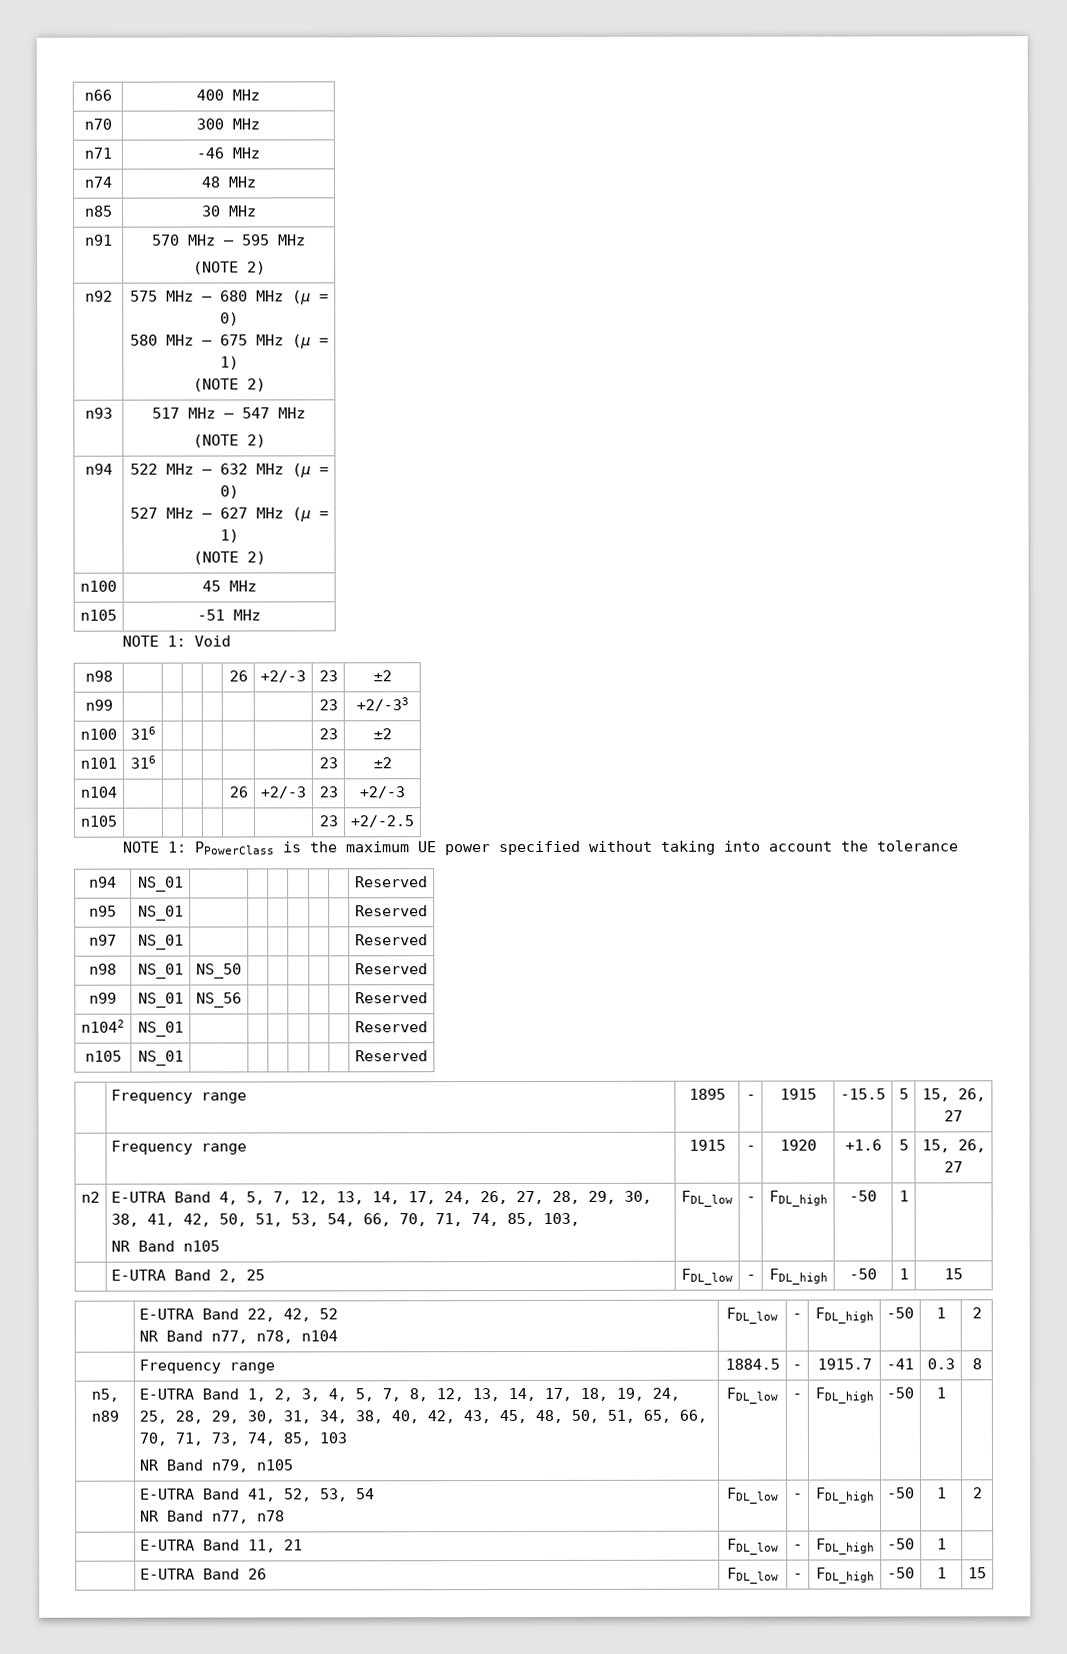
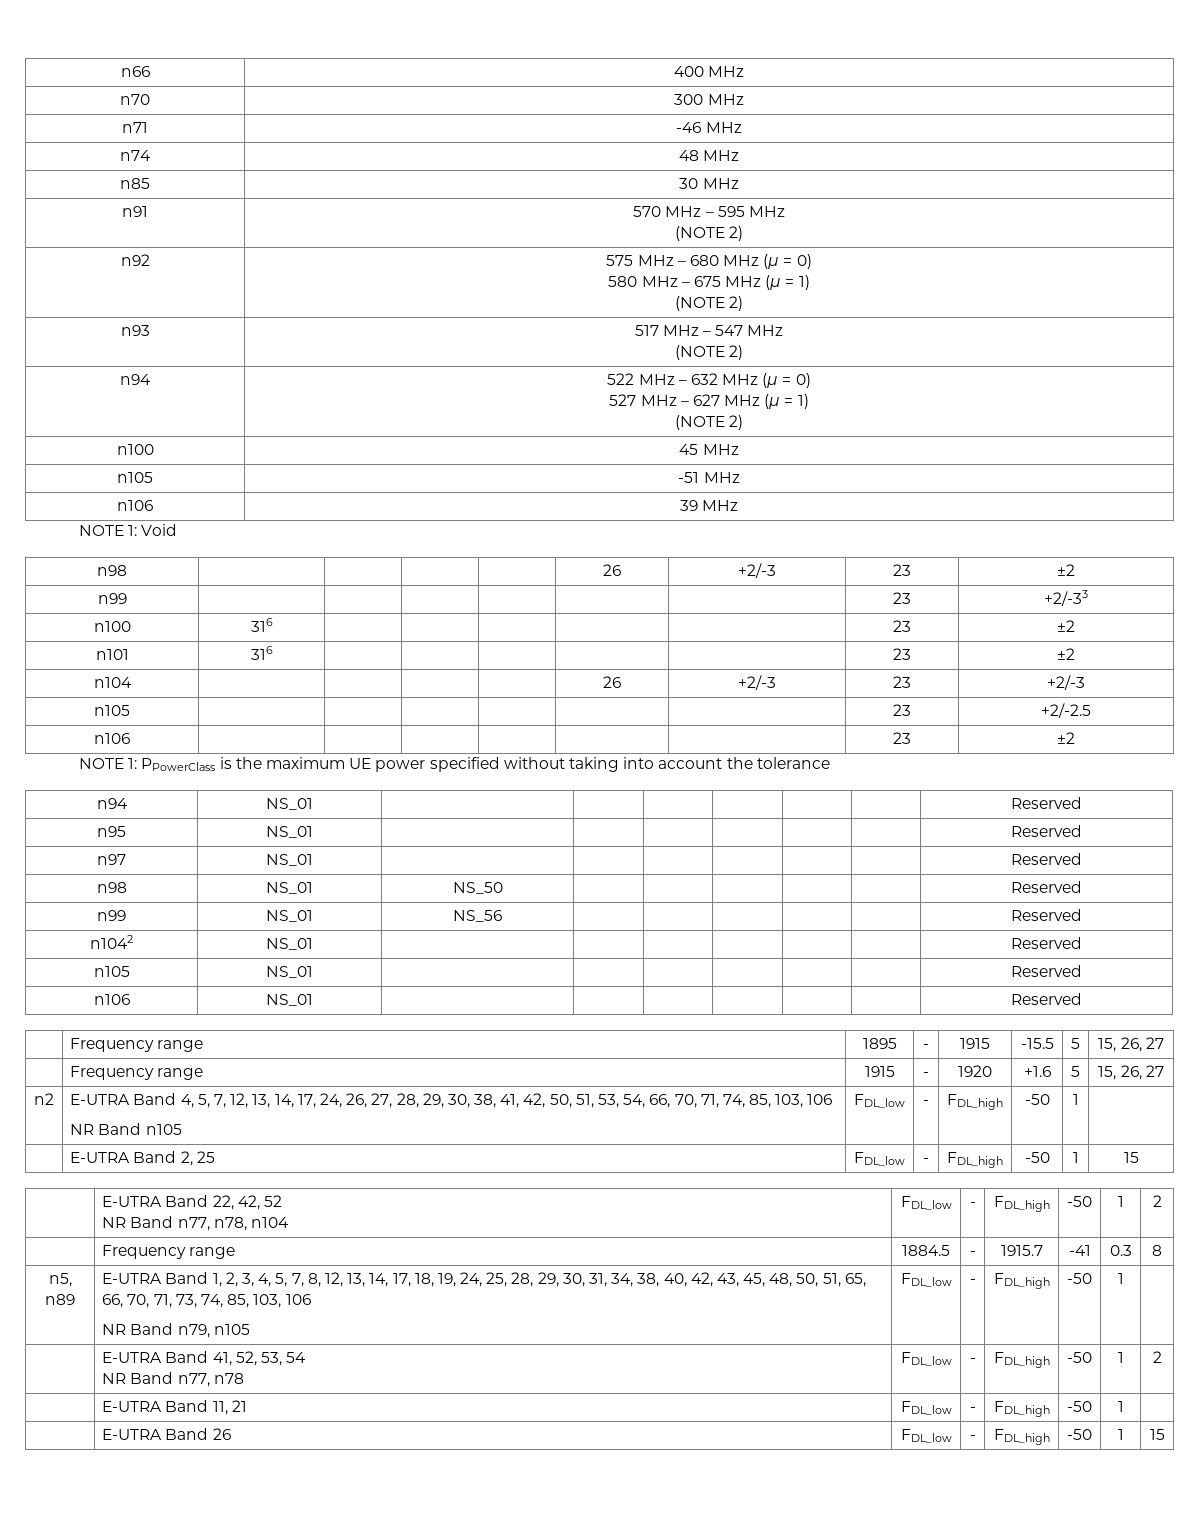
+ n106 | 39 MHz
+ n106 | | | | | | | 23 | ±2
+ n106 | NS_01 | | | | | | | Reserved
- n2 | E-UTRA Band 4, 5, 7, 12, 13, 14, 17, 24, 26, 27, 28, 29, 30, 38, 41, 42, 50, 51, 53, 54, 66, 70, 71, 74, 85, 103,
+ n2 | E-UTRA Band 4, 5, 7, 12, 13, 14, 17, 24, 26, 27, 28, 29, 30, 38, 41, 42, 50, 51, 53, 54, 66, 70, 71, 74, 85, 103, 106
- E-UTRA Band 1, 2, 3, 4, 5, 7, 8, 12, 13, 14, 17, 18, 19, 24, 25, 28, 29, 30, 31, 34, 38, 40, 42, 43, 45, 48, 50, 51, 65, 66, 70, 71, 73, 74, 85, 103
+ E-UTRA Band 1, 2, 3, 4, 5, 7, 8, 12, 13, 14, 17, 18, 19, 24, 25, 28, 29, 30, 31, 34, 38, 40, 42, 43, 45, 48, 50, 51, 65, 66, 70, 71, 73, 74, 85, 103, 106

